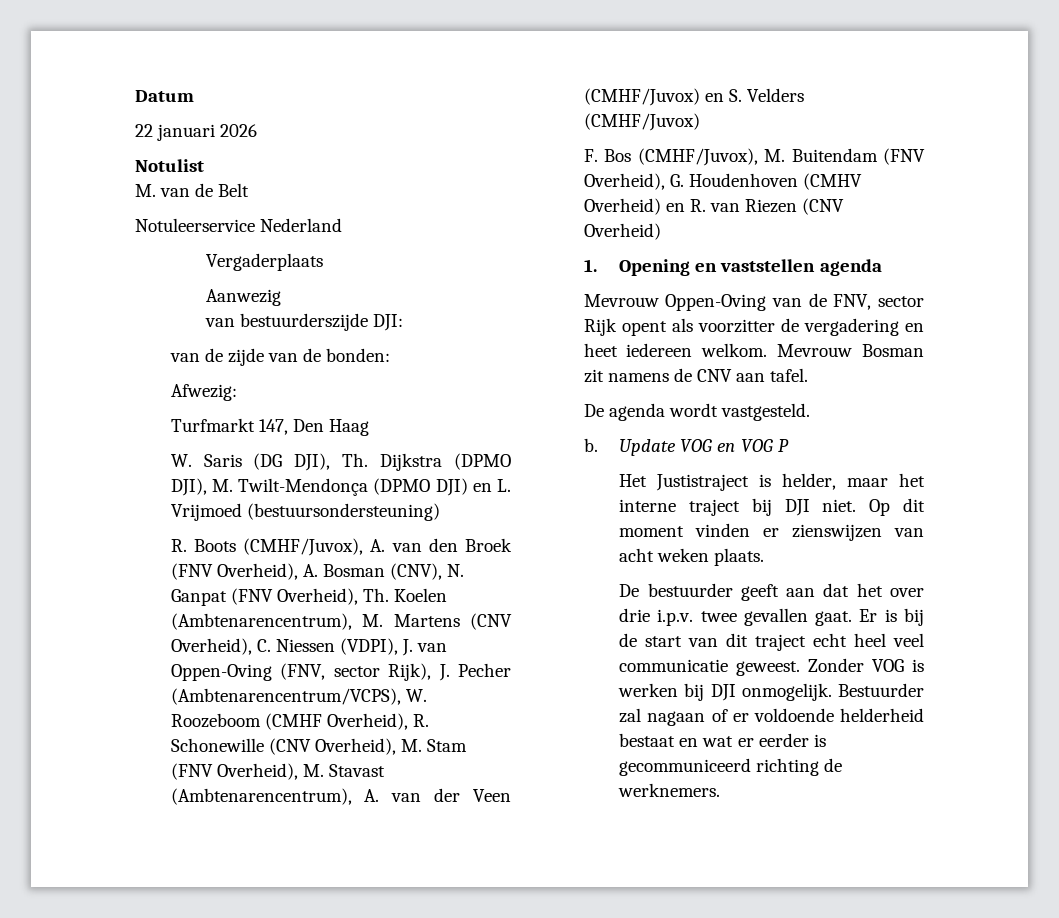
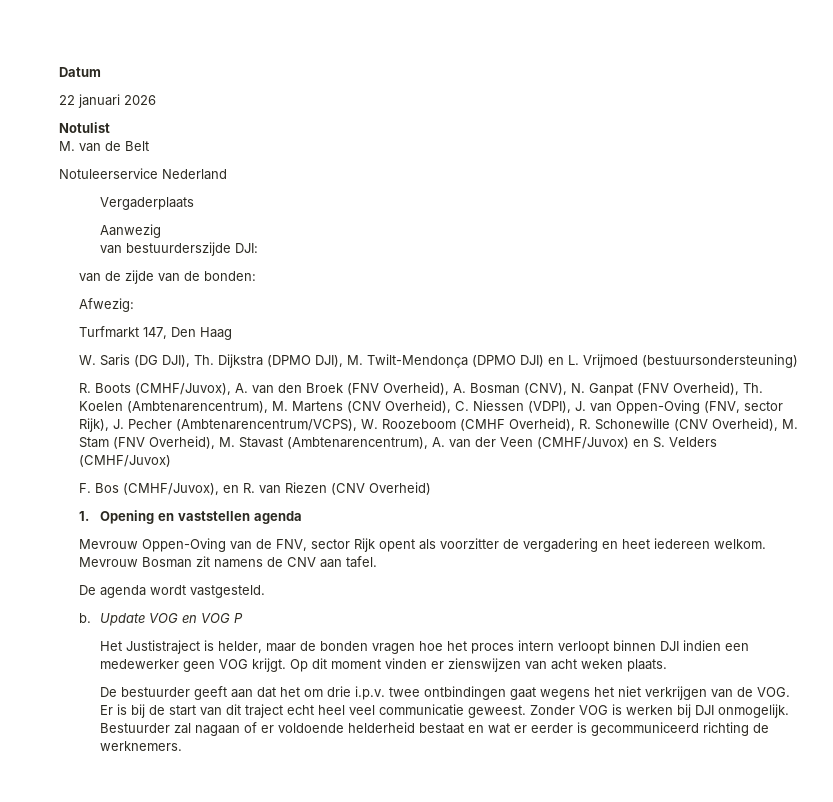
- F. Bos (CMHF/Juvox), M. Buitendam (FNV Overheid), G. Houdenhoven (CMHV Overheid) en R. van Riezen (CNV Overheid)
+ F. Bos (CMHF/Juvox), en R. van Riezen (CNV Overheid)
- Het Justistraject is helder, maar het interne traject bij DJI niet.
+ Het Justistraject is helder, maar de bonden vragen hoe het proces intern verloopt binnen DJI indien een medewerker geen VOG krijgt.
- De bestuurder geeft aan dat het over drie i.p.v. twee gevallen gaat. Er is bij de start van dit traject echt heel veel communicatie geweest.
+ De bestuurder geeft aan dat het om drie i.p.v. twee ontbindingen gaat wegens het niet verkrijgen van de VOG. Er is bij de start van dit traject echt heel veel communicatie geweest.

